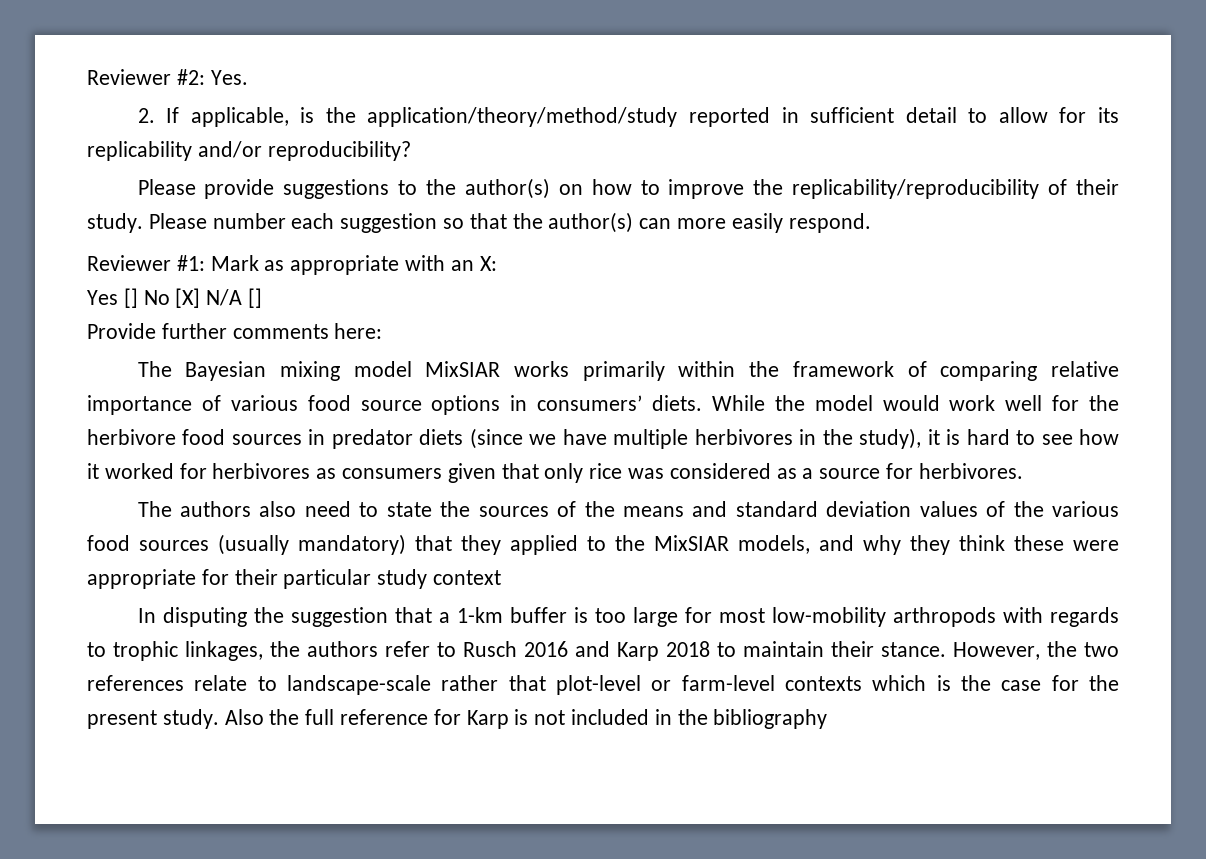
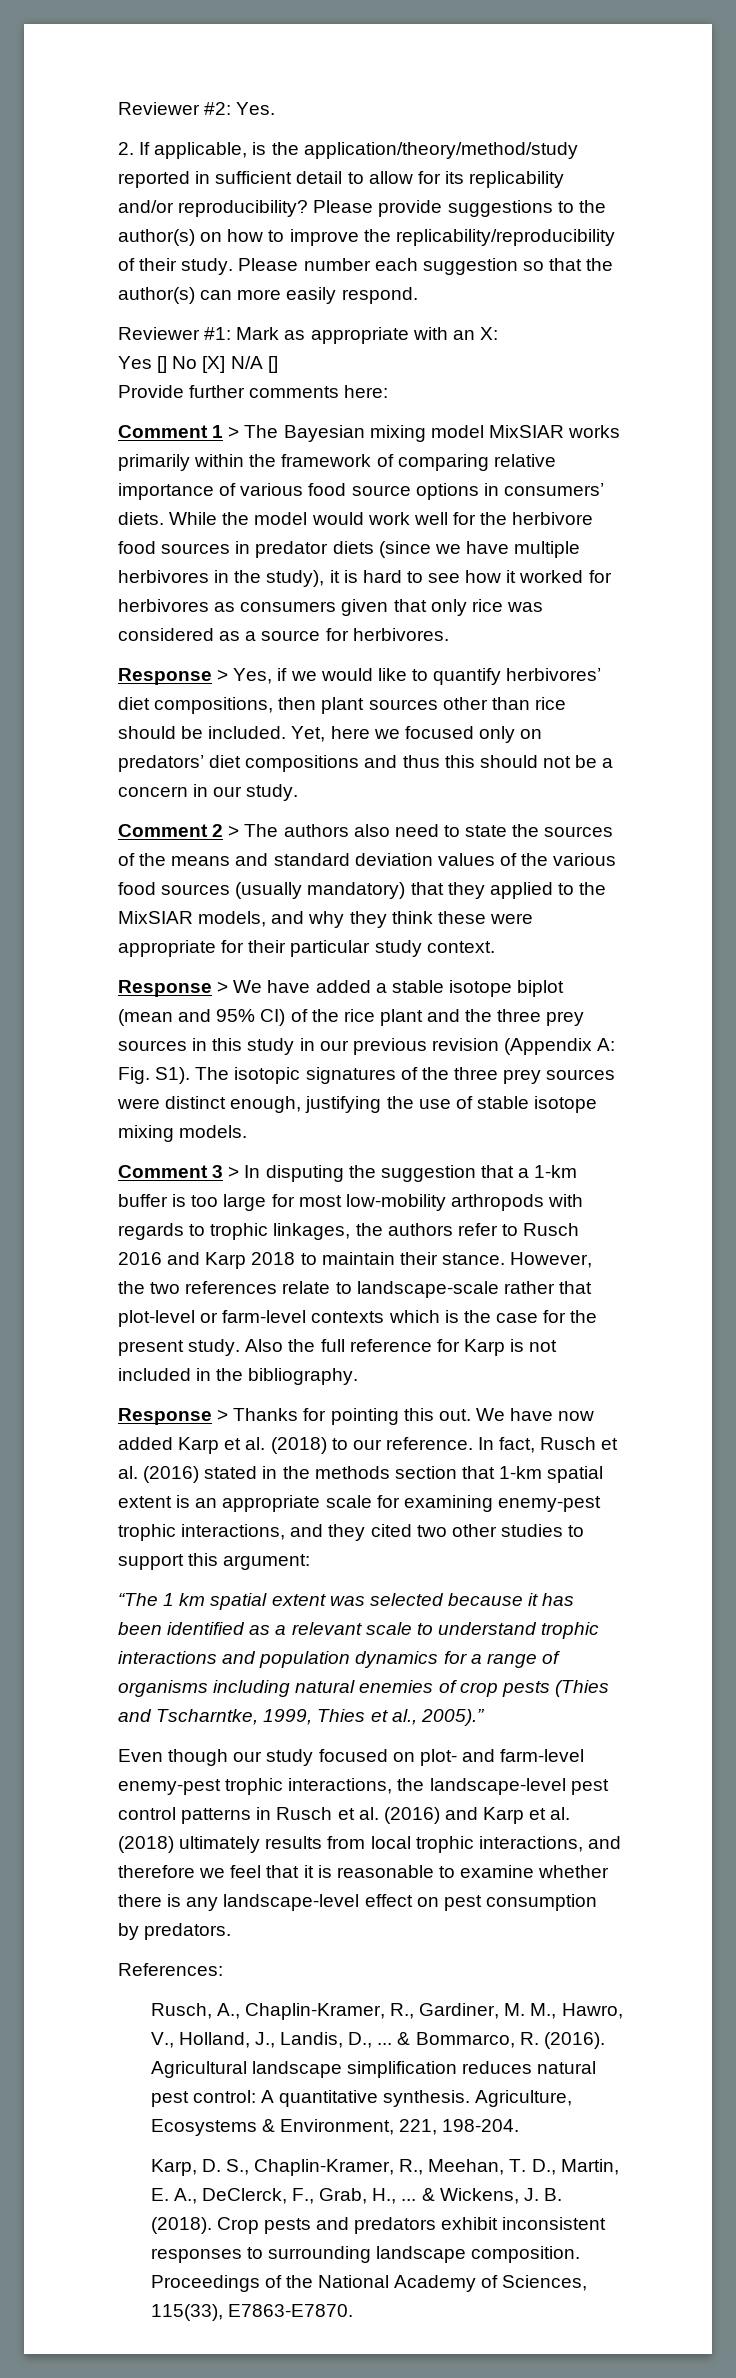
- 2. If applicable, is the application/theory/method/study reported in sufficient detail to allow for its replicability and/or reproducibility?
- Please provide suggestions to the author(s) on how to improve the replicability/reproducibility of their study.
+ 2. If applicable, is the application/theory/method/study reported in sufficient detail to allow for its replicability and/or reproducibility? Please provide suggestions to the author(s) on how to improve the replicability/reproducibility of their study.
- The Bayesian mixing model MixSIAR works primarily within the framework of comparing relative importance of various food source options in consumers’ diets.
+ Comment 1 > The Bayesian mixing model MixSIAR works primarily within the framework of comparing relative importance of various food source options in consumers’ diets.
- The authors also need to state the sources of the means and standard deviation values of the various food sources (usually mandatory) that they applied to the MixSIAR models, and why they think these were appropriate for their particular study context
- In disputing the suggestion that a 1-km buffer is too large for most low-mobility arthropods with regards to trophic linkages, the authors refer to Rusch 2016 and Karp 2018 to maintain their stance.
+ Response > Yes, if we would like to quantify herbivores’ diet compositions, then plant sources other than rice should be included. Yet, here we focused only on predators’ diet compositions and thus this should not be a concern in our study.
+ Comment 2 > The authors also need to state the sources of the means and standard deviation values of the various food sources (usually mandatory) that they applied to the MixSIAR models, and why they think these were appropriate for their particular study context.
+ Response > We have added a stable isotope biplot (mean and 95% CI) of the rice plant and the three prey sources in this study in our previous revision (Appendix A: Fig. S1). The isotopic signatures of the three prey sources were distinct enough, justifying the use of stable isotope mixing models.
+ Comment 3 > In disputing the suggestion that a 1-km buffer is too large for most low-mobility arthropods with regards to trophic linkages, the authors refer to Rusch 2016 and Karp 2018 to maintain their stance.
- Also the full reference for Karp is not included in the bibliography
+ Also the full reference for Karp is not included in the bibliography.
+ Response > Thanks for pointing this out. We have now added Karp et al. (2018) to our reference. In fact, Rusch et al. (2016) stated in the methods section that 1-km spatial extent is an appropriate scale for examining enemy-pest trophic interactions, and they cited two other studies to support this argument:
+ “The 1 km spatial extent was selected because it has been identified as a relevant scale to understand trophic interactions and population dynamics for a range of organisms including natural enemies of crop pests (Thies and Tscharntke, 1999, Thies et al., 2005).”
+ Even though our study focused on plot- and farm-level enemy-pest trophic interactions, the landscape-level pest control patterns in Rusch et al. (2016) and Karp et al. (2018) ultimately results from local trophic interactions, and therefore we feel that it is reasonable to examine whether there is any landscape-level effect on pest consumption by predators.
+ References:
+ Rusch, A., Chaplin-Kramer, R., Gardiner, M. M., Hawro, V., Holland, J., Landis, D., ... & Bommarco, R. (2016). Agricultural landscape simplification reduces natural pest control: A quantitative synthesis. Agriculture, Ecosystems & Environment, 221, 198-204.
+ Karp, D. S., Chaplin-Kramer, R., Meehan, T. D., Martin, E. A., DeClerck, F., Grab, H., ... & Wickens, J. B. (2018). Crop pests and predators exhibit inconsistent responses to surrounding landscape composition. Proceedings of the National Academy of Sciences, 115(33), E7863-E7870.

